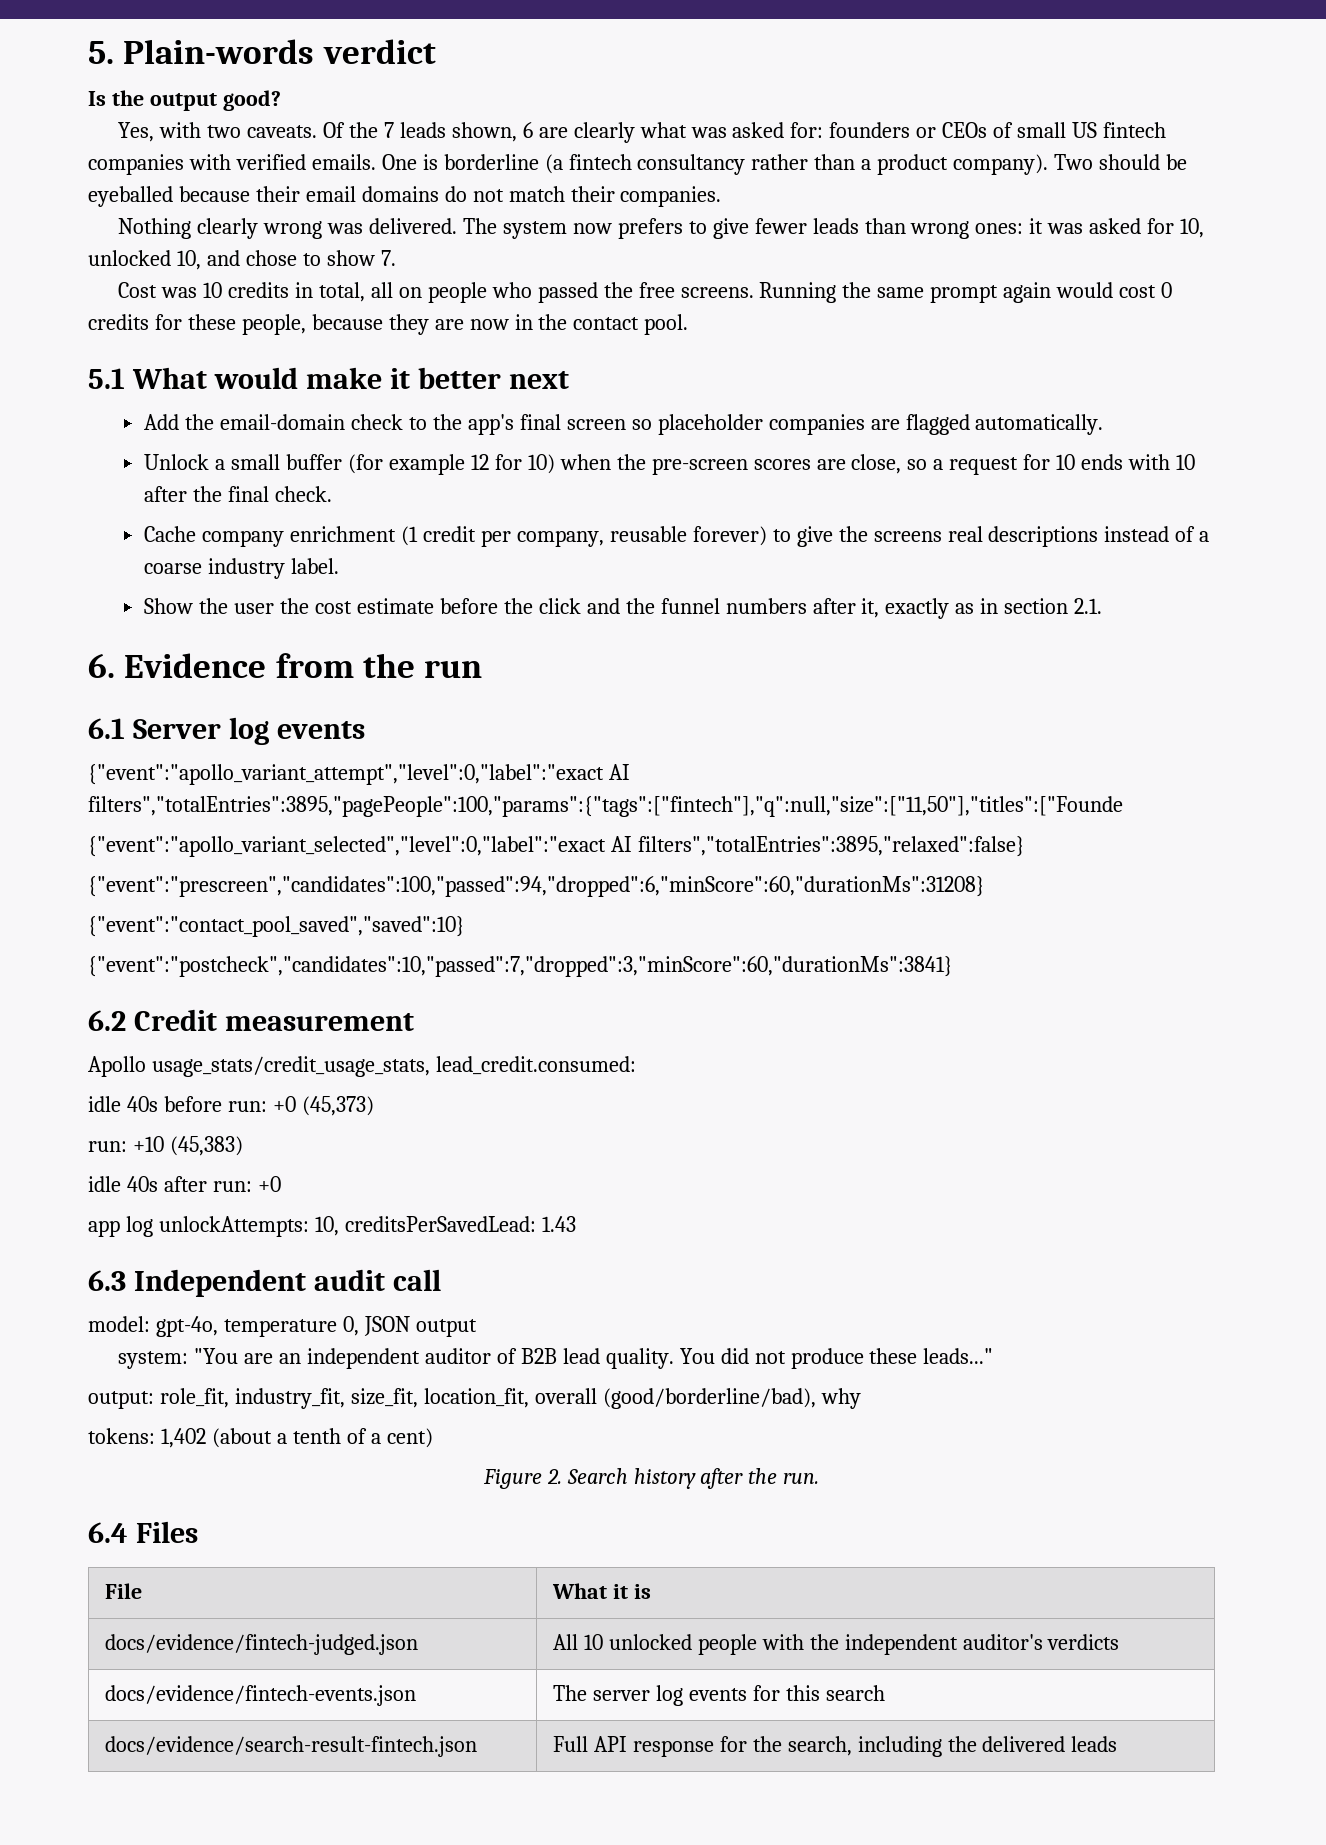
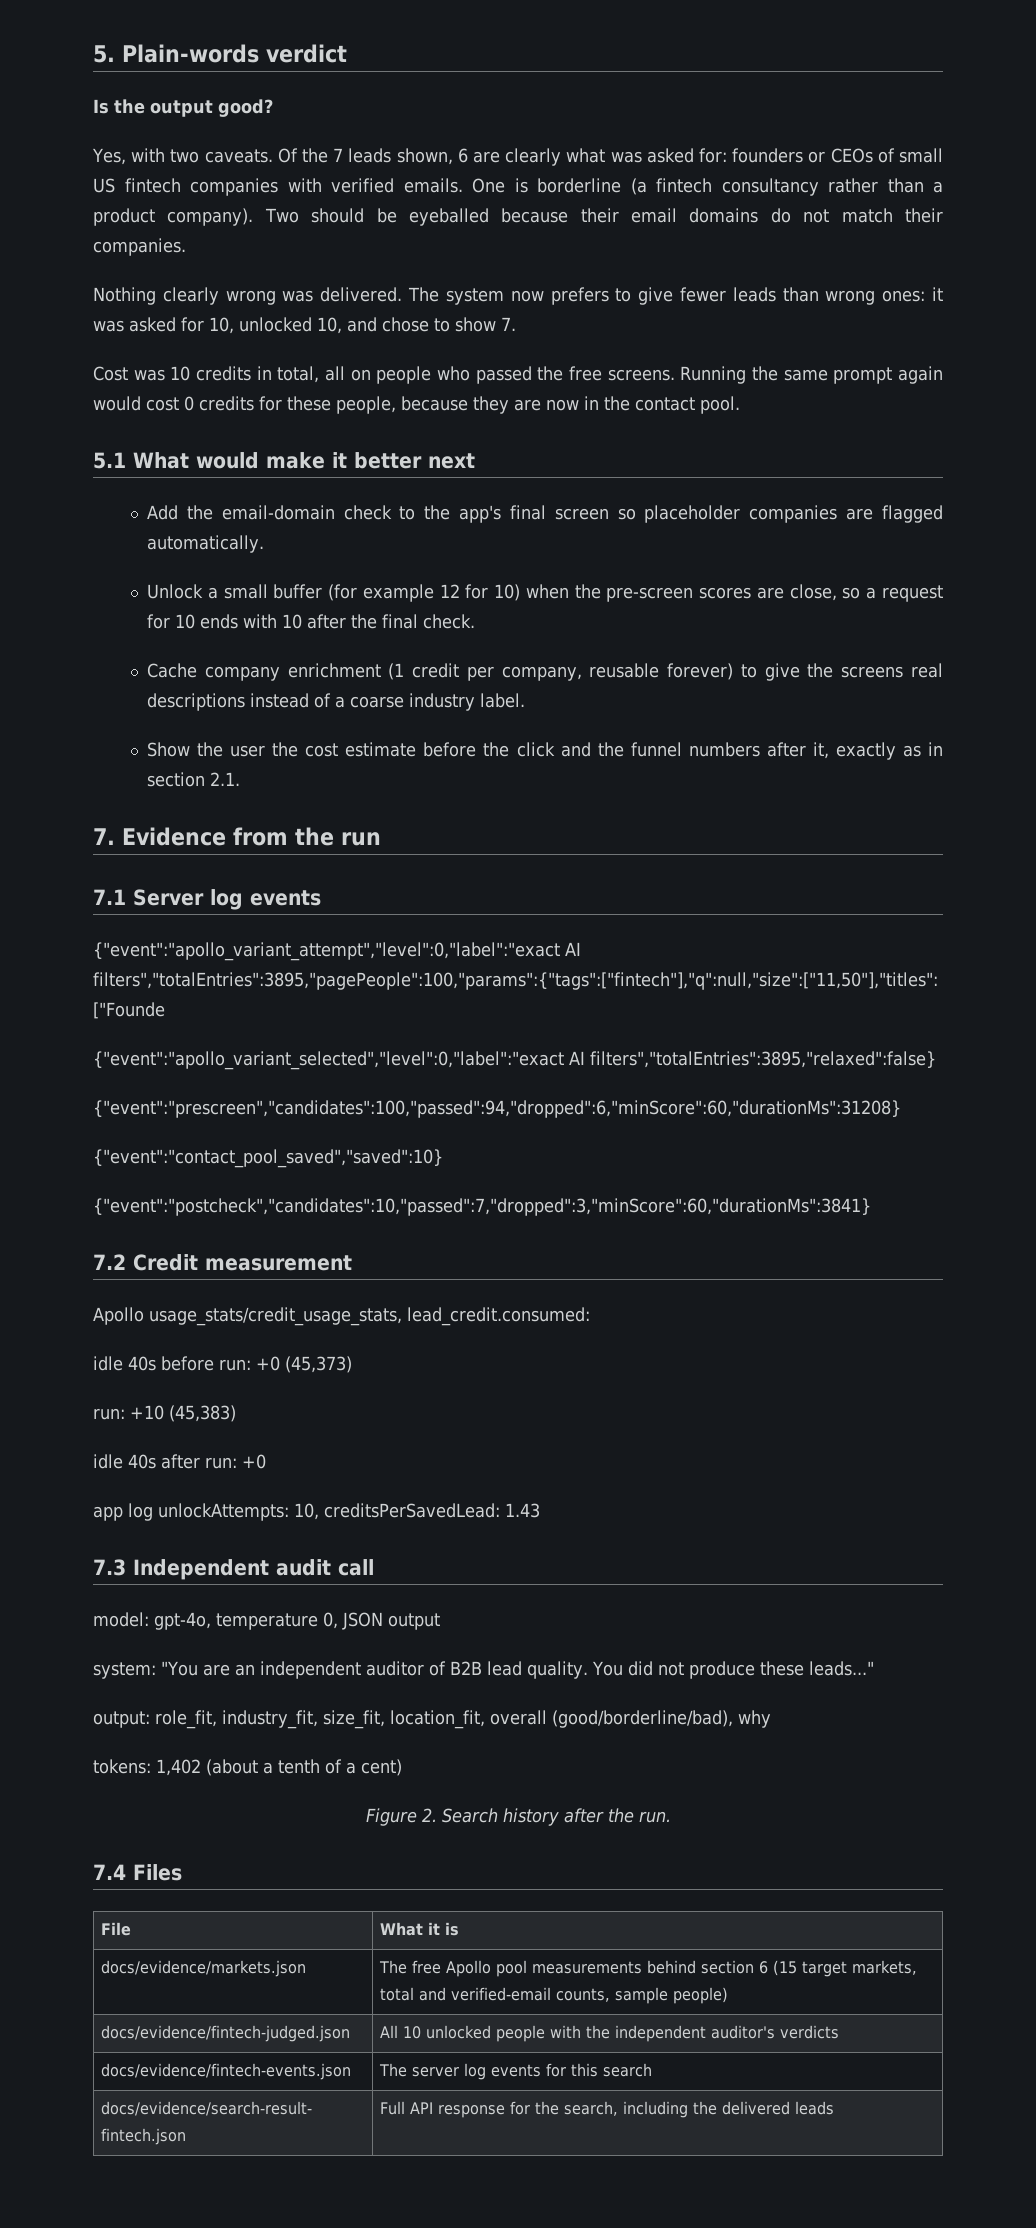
- 6. Evidence from the run
+ 7. Evidence from the run
- 6.1 Server log events
+ 7.1 Server log events
- 6.2 Credit measurement
+ 7.2 Credit measurement
- 6.3 Independent audit call
+ 7.3 Independent audit call
- 6.4 Files
+ 7.4 Files
+ docs/evidence/markets.json | The free Apollo pool measurements behind section 6 (15 target markets, total and verified-email counts, sample people)

